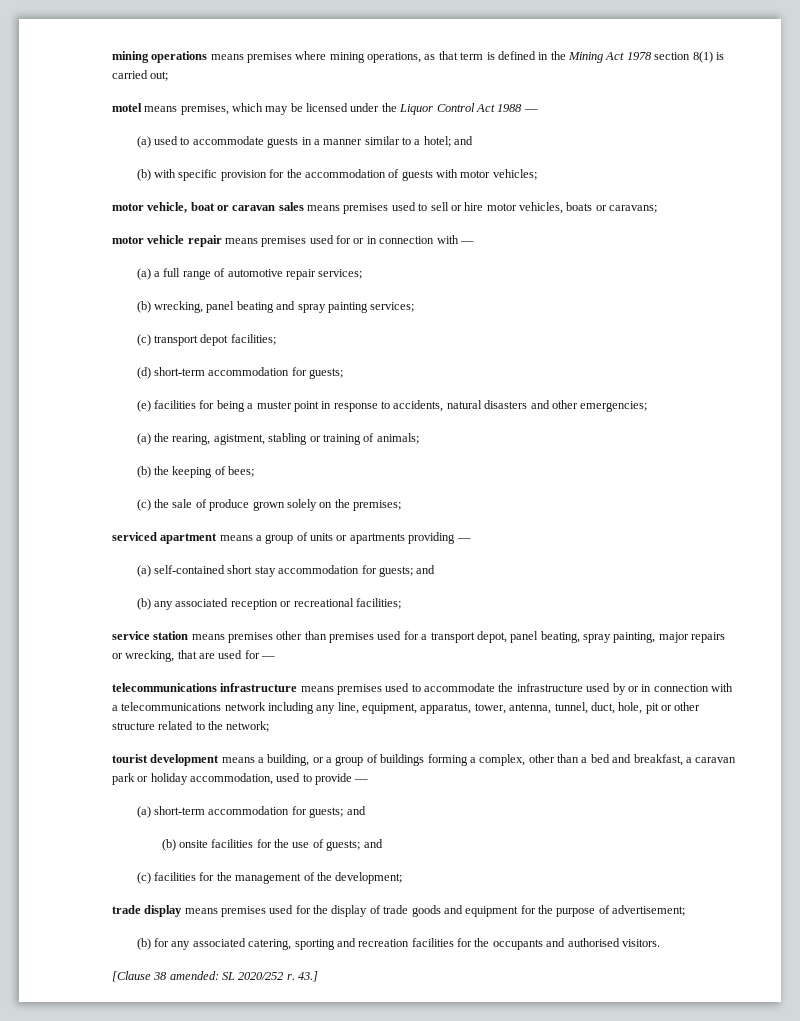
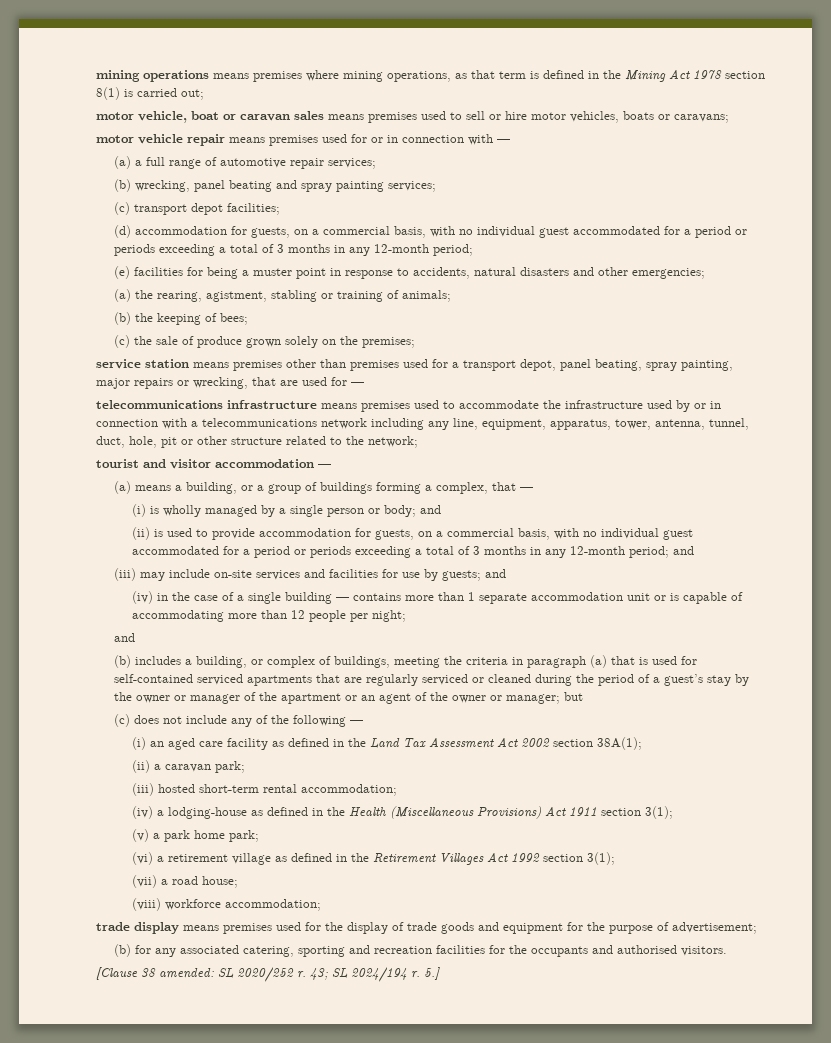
- motel means premises, which may be licensed under the Liquor Control Act 1988 —
- (a) used to accommodate guests in a manner similar to a hotel; and
- (b) with specific provision for the accommodation of guests with motor vehicles;
- (d) short-term accommodation for guests;
+ (d) accommodation for guests, on a commercial basis, with no individual guest accommodated for a period or periods exceeding a total of 3 months in any 12-month period;
- serviced apartment means a group of units or apartments providing —
- (a) self-contained short stay accommodation for guests; and
- (b) any associated reception or recreational facilities;
- tourist development means a building, or a group of buildings forming a complex, other than a bed and breakfast, a caravan park or holiday accommodation, used to provide —
- (a) short-term accommodation for guests; and
- (b) onsite facilities for the use of guests; and
- (c) facilities for the management of the development;
+ tourist and visitor accommodation —
+ (a) means a building, or a group of buildings forming a complex, that —
+ (i) is wholly managed by a single person or body; and
+ (ii) is used to provide accommodation for guests, on a commercial basis, with no individual guest accommodated for a period or periods exceeding a total of 3 months in any 12-month period; and
+ (iii) may include on-site services and facilities for use by guests; and
+ (iv) in the case of a single building — contains more than 1 separate accommodation unit or is capable of accommodating more than 12 people per night;
+ and
+ (b) includes a building, or complex of buildings, meeting the criteria in paragraph (a) that is used for self-contained serviced apartments that are regularly serviced or cleaned during the period of a guest’s stay by the owner or manager of the apartment or an agent of the owner or manager; but
+ (c) does not include any of the following —
+ (i) an aged care facility as defined in the Land Tax Assessment Act 2002 section 38A(1);
+ (ii) a caravan park;
+ (iii) hosted short-term rental accommodation;
+ (iv) a lodging-house as defined in the Health (Miscellaneous Provisions) Act 1911 section 3(1);
+ (v) a park home park;
+ (vi) a retirement village as defined in the Retirement Villages Act 1992 section 3(1);
+ (vii) a road house;
+ (viii) workforce accommodation;
- 43.]
+ 43; SL 2024/194 r. 5.]

